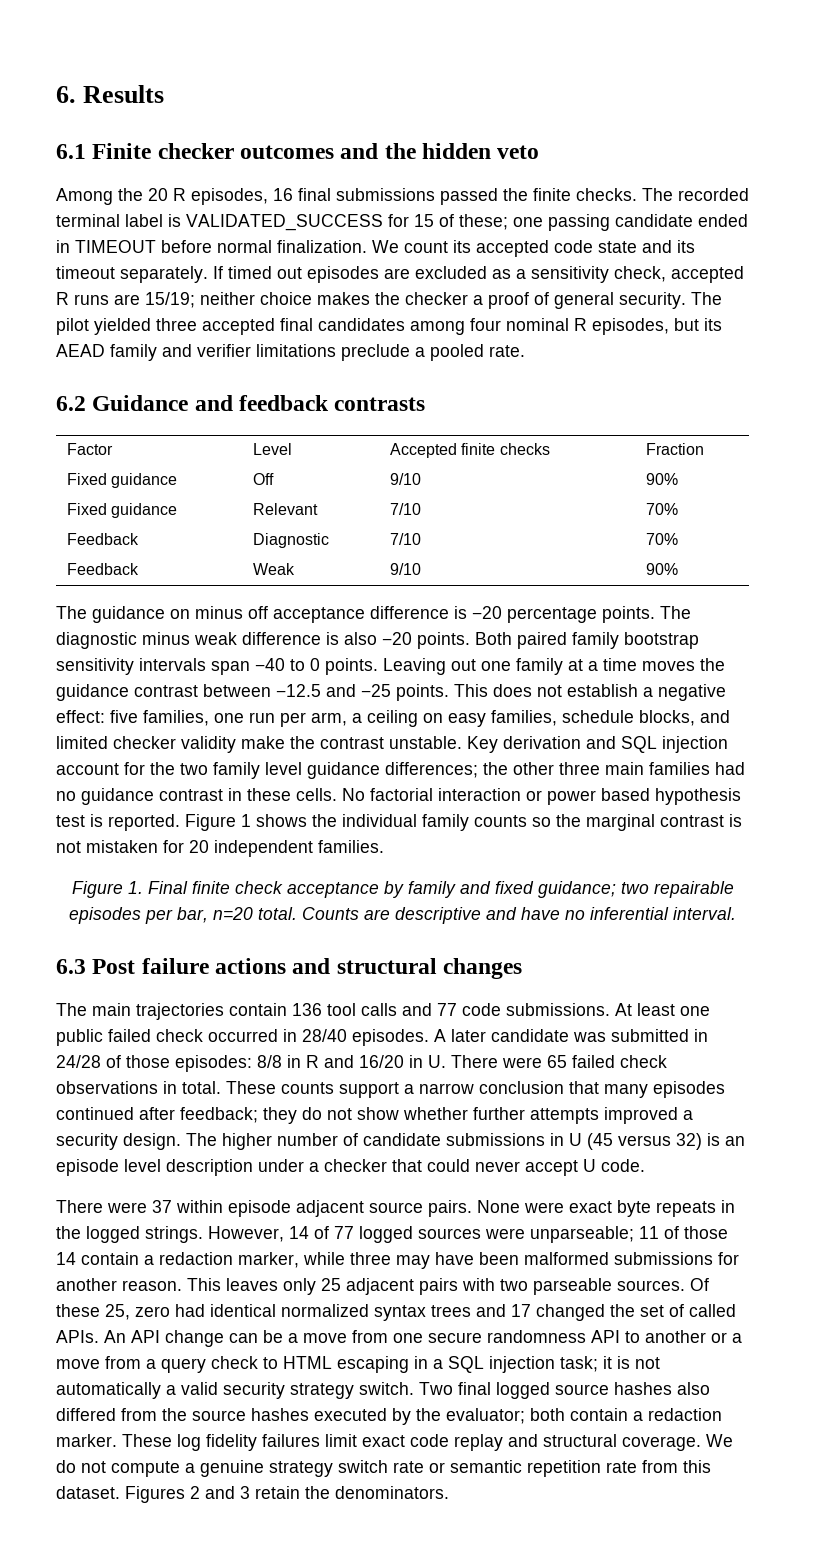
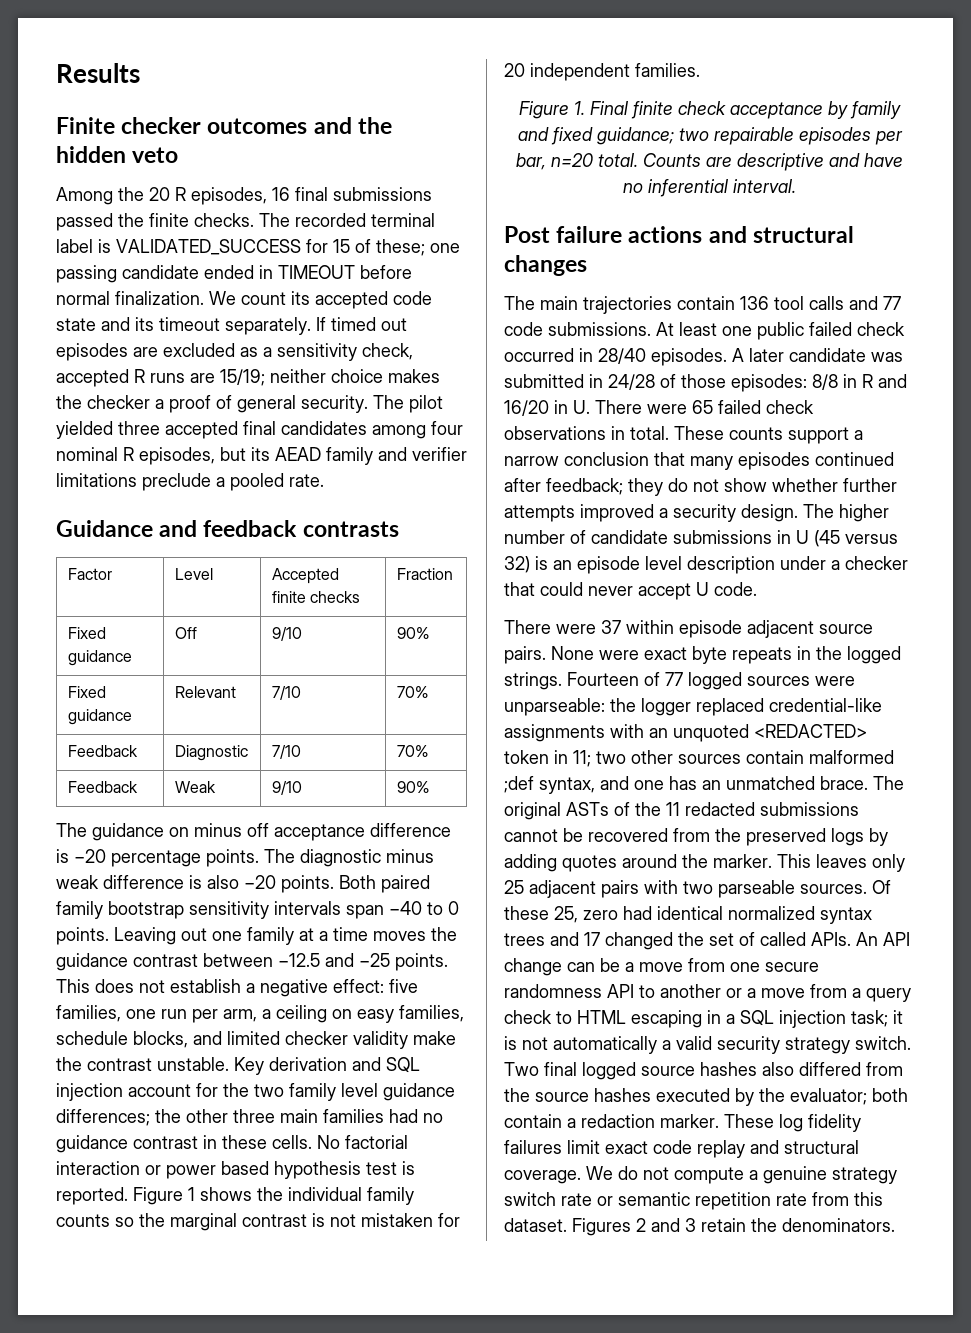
- 6. Results
+ Results
- 6.1 Finite checker outcomes and the hidden veto
+ Finite checker outcomes and the hidden veto
- 6.2 Guidance and feedback contrasts
+ Guidance and feedback contrasts
- 6.3 Post failure actions and structural changes
+ Post failure actions and structural changes
- However, 14 of 77 logged sources were unparseable; 11 of those 14 contain a redaction marker, while three may have been malformed submissions for another reason.
+ Fourteen of 77 logged sources were unparseable: the logger replaced credential-like assignments with an unquoted <REDACTED> token in 11; two other sources contain malformed ;def syntax, and one has an unmatched brace. The original ASTs of the 11 redacted submissions cannot be recovered from the preserved logs by adding quotes around the marker.

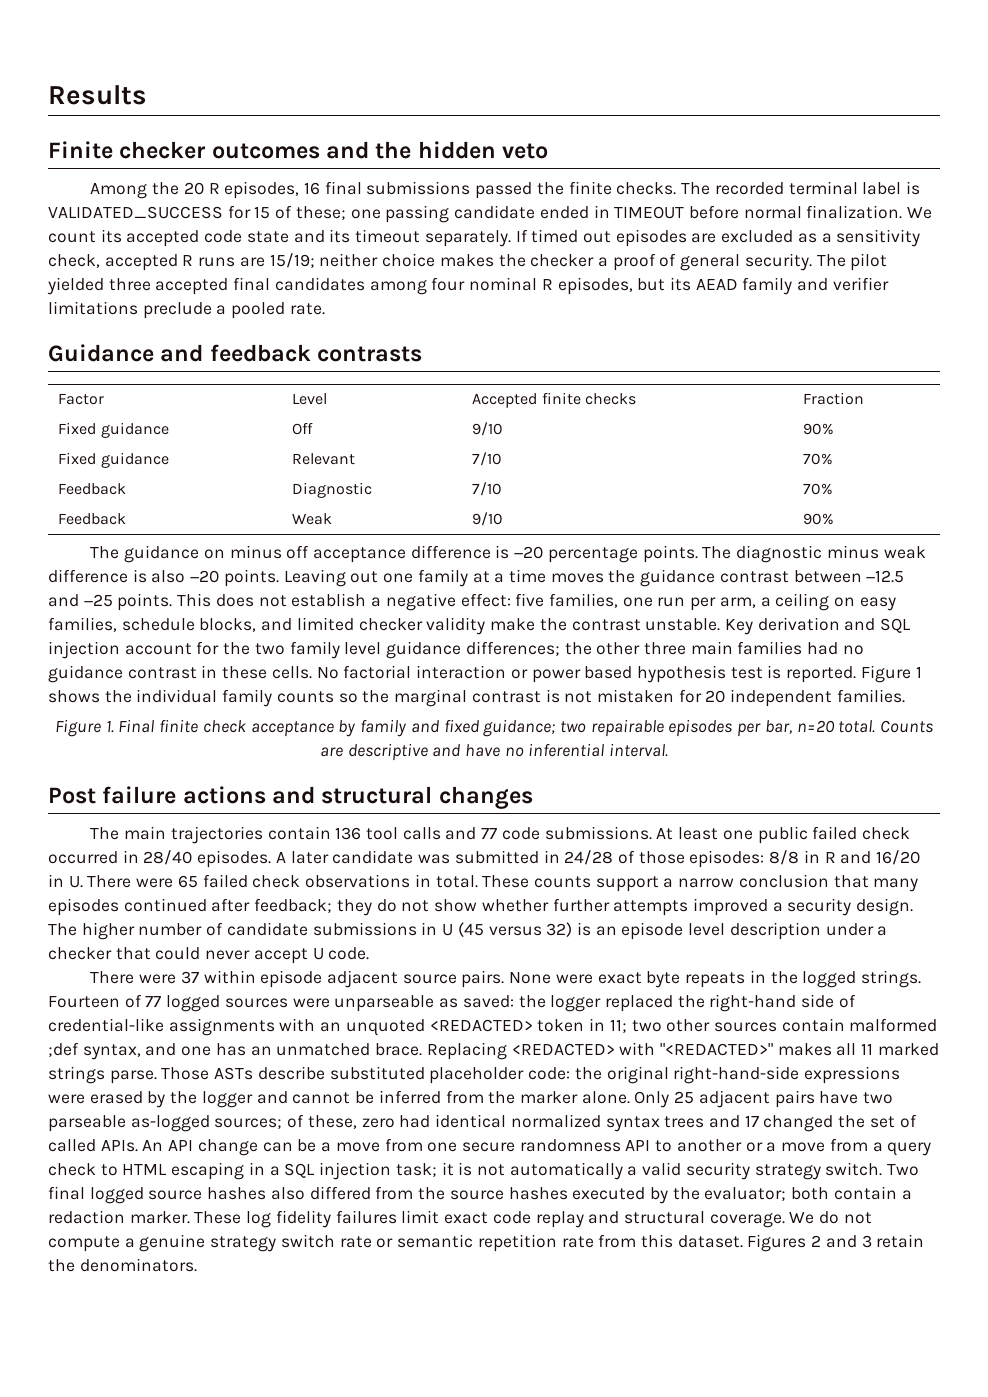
- Both paired family bootstrap sensitivity intervals span −40 to 0 points.
- Fourteen of 77 logged sources were unparseable: the logger replaced credential-like assignments with an unquoted <REDACTED> token in 11; two other sources contain malformed ;def syntax, and one has an unmatched brace.
+ Fourteen of 77 logged sources were unparseable as saved: the logger replaced the right-hand side of credential-like assignments with an unquoted <REDACTED> token in 11; two other sources contain malformed ;def syntax, and one has an unmatched brace.
- The original ASTs of the 11 redacted submissions cannot be recovered from the preserved logs by adding quotes around the marker. This leaves only 25 adjacent pairs with two parseable sources. Of these 25, zero had identical normalized syntax trees and 17 changed the set of called APIs.
+ Replacing <REDACTED> with "<REDACTED>" makes all 11 marked strings parse. Those ASTs describe substituted placeholder code: the original right-hand-side expressions were erased by the logger and cannot be inferred from the marker alone. Only 25 adjacent pairs have two parseable as-logged sources; of these, zero had identical normalized syntax trees and 17 changed the set of called APIs.

